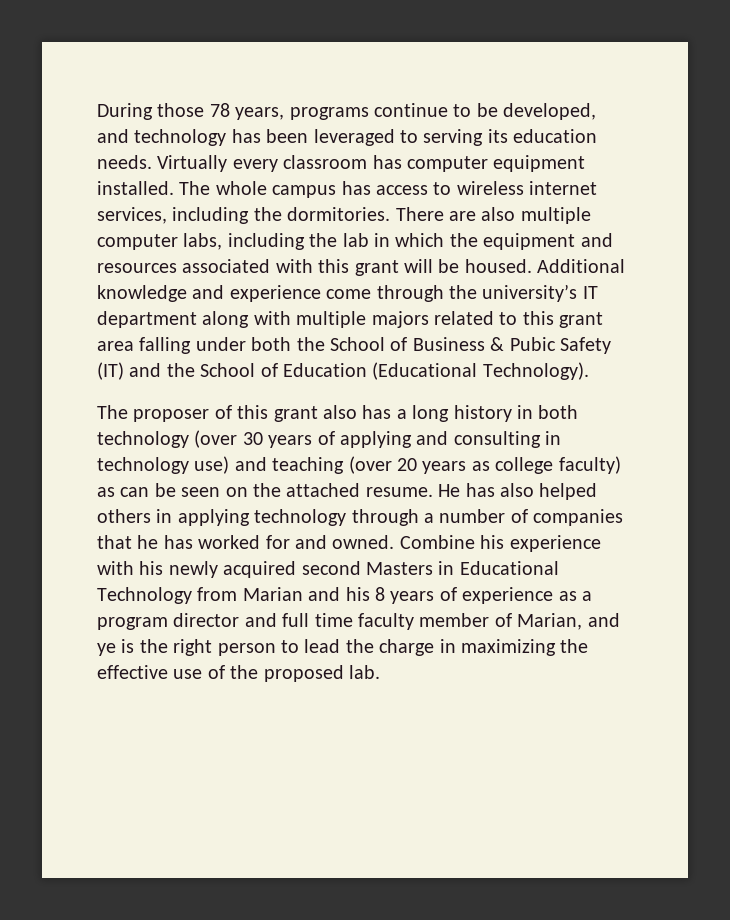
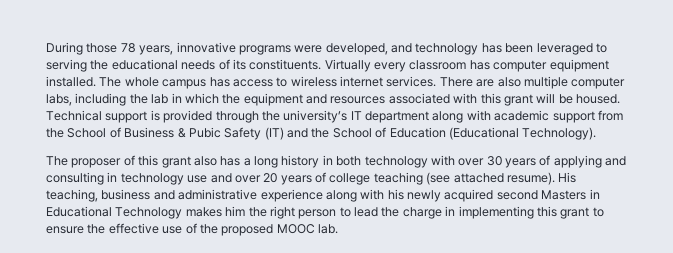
- During those 78 years, programs continue to be developed, and technology has been leveraged to serving its education needs.
+ During those 78 years, innovative programs were developed, and technology has been leveraged to serving the educational needs of its constituents.
- The whole campus has access to wireless internet services, including the dormitories.
+ The whole campus has access to wireless internet services.
- Additional knowledge and experience come through the university’s IT department along with multiple majors related to this grant area falling under both the School of Business & Pubic Safety (IT) and the School of Education (Educational Technology).
+ Technical support is provided through the university’s IT department along with academic support from the School of Business & Pubic Safety (IT) and the School of Education (Educational Technology).
- The proposer of this grant also has a long history in both technology (over 30 years of applying and consulting in technology use) and teaching (over 20 years as college faculty) as can be seen on the attached resume. He has also helped others in applying technology through a number of companies that he has worked for and owned. Combine his experience with his newly acquired second Masters in Educational Technology from Marian and his 8 years of experience as a program director and full time faculty member of Marian, and ye is the right person to lead the charge in maximizing the effective use of the proposed lab.
+ The proposer of this grant also has a long history in both technology with over 30 years of applying and consulting in technology use and over 20 years of college teaching (see attached resume). His teaching, business and administrative experience along with his newly acquired second Masters in Educational Technology makes him the right person to lead the charge in implementing this grant to ensure the effective use of the proposed MOOC lab.

